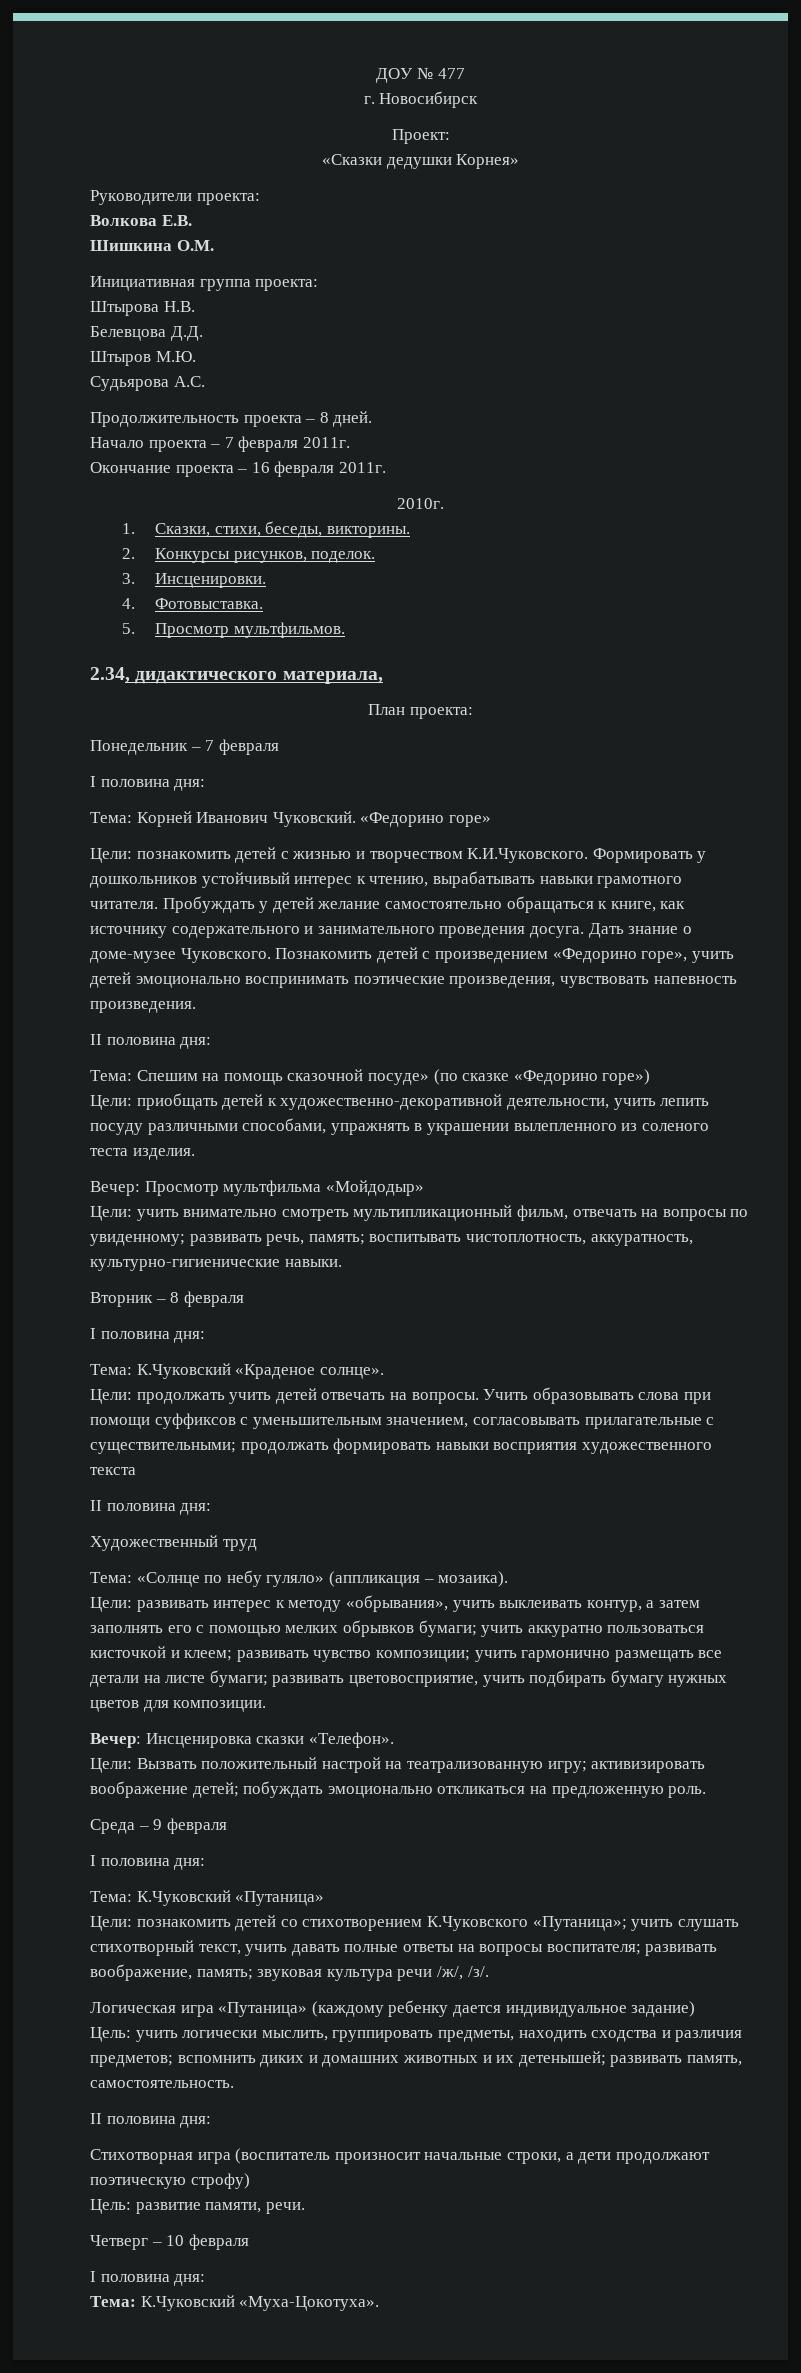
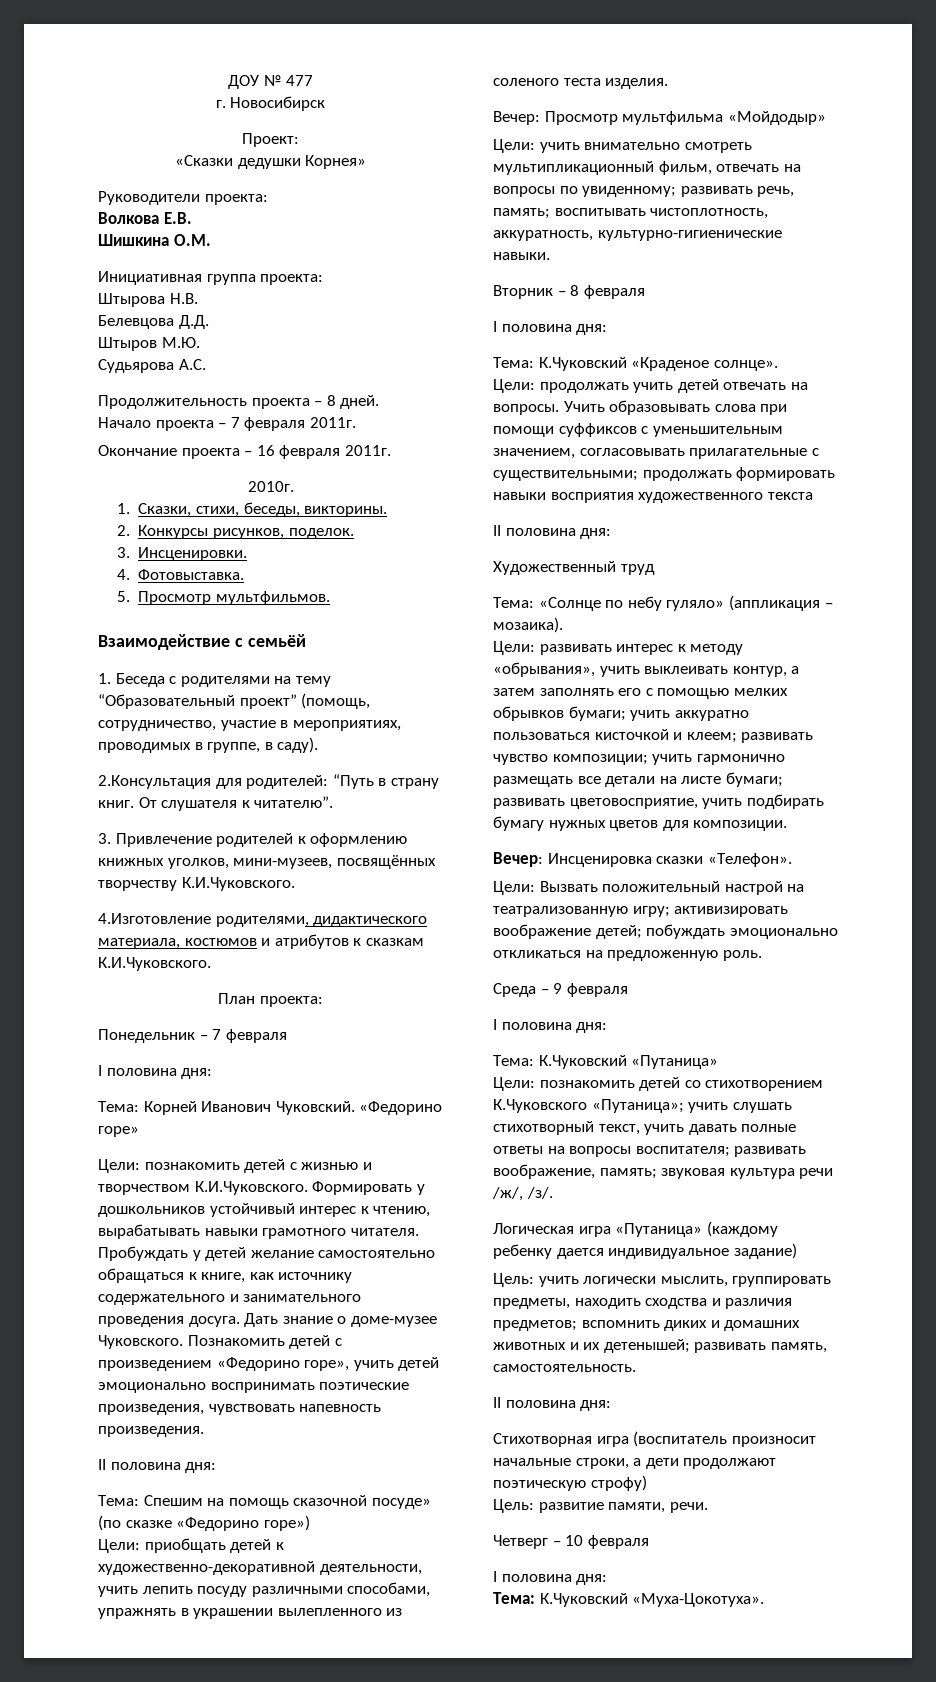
- 2.34, дидактического материала,
+ Взаимодействие с семьёй
+ 1. Беседа с родителями на тему “Образовательный проект” (помощь, сотрудничество, участие в мероприятиях, проводимых в группе, в саду).
+ 2.Консультация для родителей: “Путь в страну книг. От слушателя к читателю”.
+ 3. Привлечение родителей к оформлению книжных уголков, мини-музеев, посвящённых творчеству К.И.Чуковского.
+ 4.Изготовление родителями, дидактического материала, костюмов и атрибутов к сказкам К.И.Чуковского.

